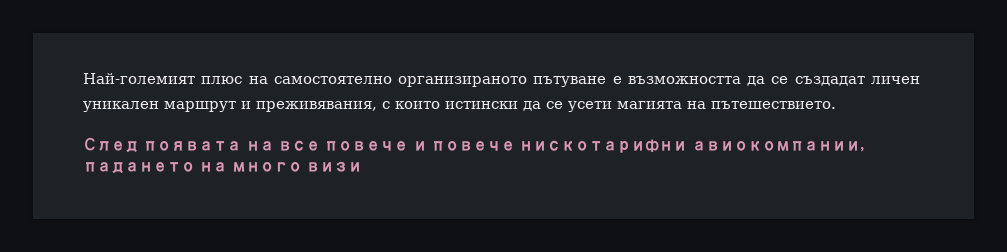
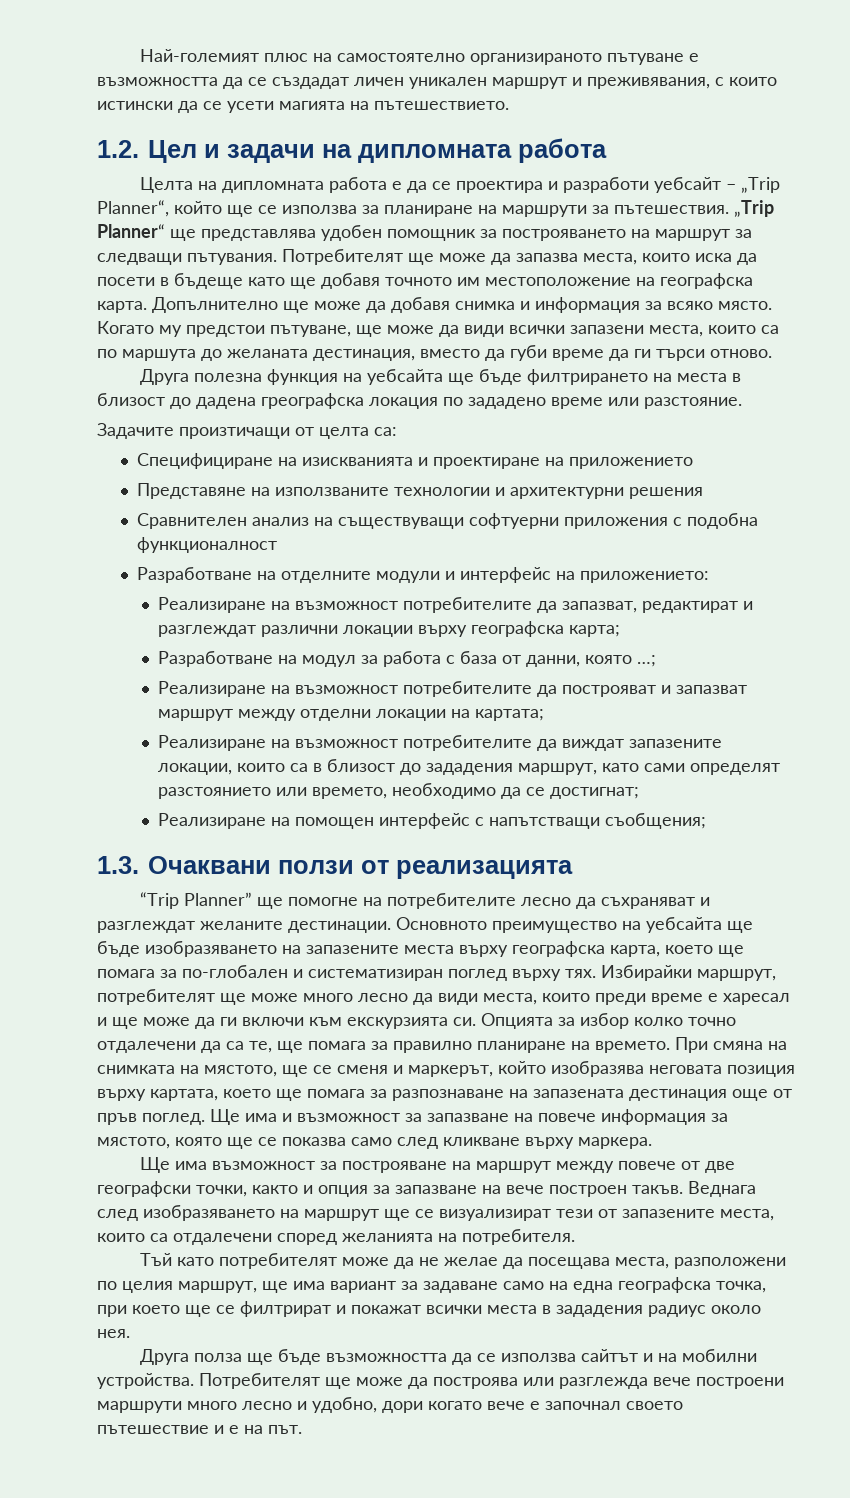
- След появата на все повече и повече нискотарифни авиокомпании, падането на много визи
+ 1.2. Цел и задачи на дипломната работа
+ Целта на дипломната работа е да се проектира и разработи уебсайт – „Trip Planner“, който ще се използва за планиране на маршрути за пътешествия. „Trip Planner“ ще представлява удобен помощник за построяването на маршрут за следващи пътувания. Потребителят ще може да запазва места, които иска да посети в бъдеще като ще добавя точното им местоположение на географска карта. Допълнително ще може да добавя снимка и информация за всяко място. Когато му предстои пътуване, ще може да види всички запазени места, които са по маршута до желаната дестинация, вместо да губи време да ги търси отново.
+ Друга полезна функция на уебсайта ще бъде филтрирането на места в близост до дадена греографска локация по зададено време или разстояние.
+ Задачите произтичащи от целта са:
+ Специфициране на изискванията и проектиране на приложението
+ Представяне на използваните технологии и архитектурни решения
+ Сравнителен анализ на съществуващи софтуерни приложения с подобна функционалност
+ Разработване на отделните модули и интерфейс на приложението:
+ Реализиране на възможност потребителите да запазват, редактират и разглеждат различни локации върху географска карта;
+ Разработване на модул за работа с база от данни, която …;
+ Реализиране на възможност потребителите да построяват и запазват маршрут между отделни локации на картата;
+ Реализиране на възможност потребителите да виждат запазените локации, които са в близост до зададения маршрут, като сами определят разстоянието или времето, необходимо да се достигнат;
+ Реализиране на помощен интерфейс с напътстващи съобщения;
+ 1.3. Очаквани ползи от реализацията
+ “Trip Planner” ще помогне на потребителите лесно да съхраняват и разглеждат желаните дестинации. Основното преимущество на уебсайта ще бъде изобразяването на запазените места върху географска карта, което ще помага за по-глобален и систематизиран поглед върху тях. Избирайки маршрут, потребителят ще може много лесно да види места, които преди време е харесал и ще може да ги включи към екскурзията си. Опцията за избор колко точно отдалечени да са те, ще помага за правилно планиране на времето. При смяна на снимката на мястото, ще се сменя и маркерът, който изобразява неговата позиция върху картата, което ще помага за разпознаване на запазената дестинация още от пръв поглед. Ще има и възможност за запазване на повече информация за мястото, която ще се показва само след кликване върху маркера.
+ Ще има възможност за построяване на маршрут между повече от две географски точки, както и опция за запазване на вече построен такъв. Веднага след изобразяването на маршрут ще се визуализират тези от запазените места, които са отдалечени според желанията на потребителя.
+ Тъй като потребителят може да не желае да посещава места, разположени по целия маршрут, ще има вариант за задаване само на една географска точка, при което ще се филтрират и покажат всички места в зададения радиус около нея.
+ Друга полза ще бъде възможността да се използва сайтът и на мобилни устройства. Потребителят ще може да построява или разглежда вече построени маршрути много лесно и удобно, дори когато вече е започнал своето пътешествие и е на път.

